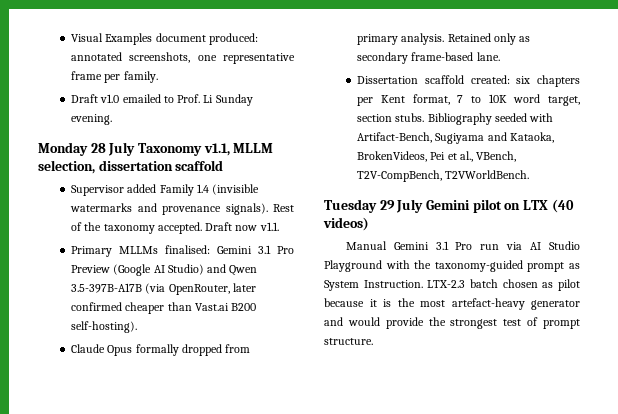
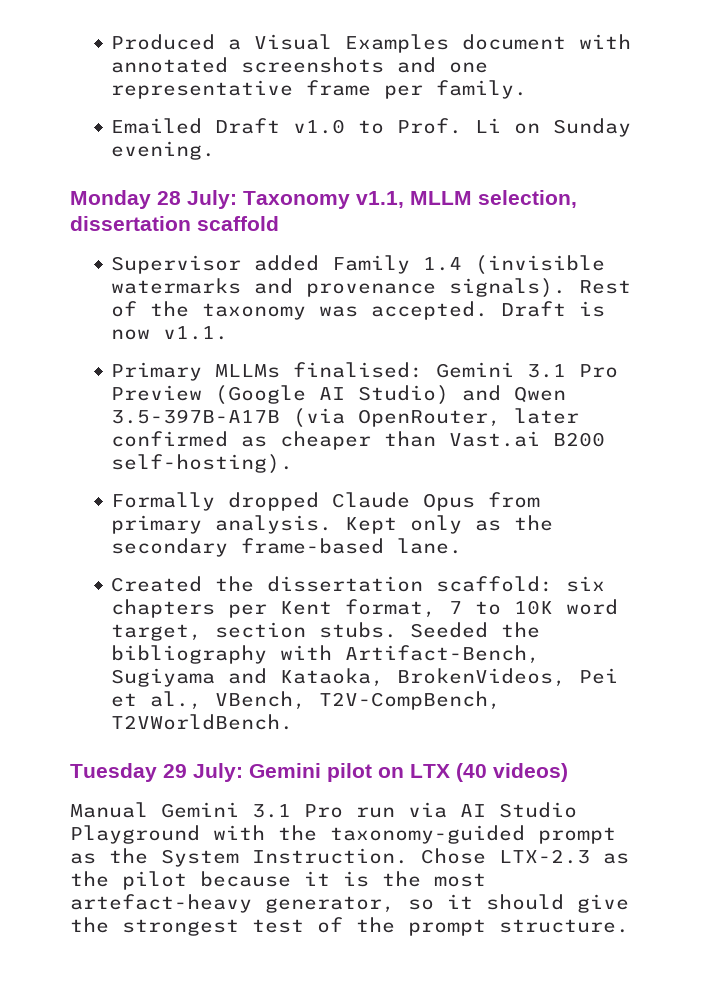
- Visual Examples document produced: annotated screenshots, one representative frame per family.
+ Produced a Visual Examples document with annotated screenshots and one representative frame per family.
- Draft v1.0 emailed to Prof. Li Sunday evening.
+ Emailed Draft v1.0 to Prof. Li on Sunday evening.
- Monday 28 July Taxonomy v1.1, MLLM selection, dissertation scaffold
+ Monday 28 July: Taxonomy v1.1, MLLM selection, dissertation scaffold
- Rest of the taxonomy accepted.
+ Rest of the taxonomy was accepted.
- Draft now v1.1.
+ Draft is now v1.1.
- Primary MLLMs finalised: Gemini 3.1 Pro Preview (Google AI Studio) and Qwen 3.5-397B-A17B (via OpenRouter, later confirmed cheaper than Vast.ai B200 self-hosting).
+ Primary MLLMs finalised: Gemini 3.1 Pro Preview (Google AI Studio) and Qwen 3.5-397B-A17B (via OpenRouter, later confirmed as cheaper than Vast.ai B200 self-hosting).
- Claude Opus formally dropped from primary analysis.
+ Formally dropped Claude Opus from primary analysis.
- Retained only as secondary frame-based lane.
+ Kept only as the secondary frame-based lane.
- Dissertation scaffold created: six chapters per Kent format, 7 to 10K word target, section stubs.
+ Created the dissertation scaffold: six chapters per Kent format, 7 to 10K word target, section stubs.
- Bibliography seeded with Artifact-Bench, Sugiyama and Kataoka, BrokenVideos, Pei et al., VBench, T2V-CompBench, T2VWorldBench.
+ Seeded the bibliography with Artifact-Bench, Sugiyama and Kataoka, BrokenVideos, Pei et al., VBench, T2V-CompBench, T2VWorldBench.
- Tuesday 29 July Gemini pilot on LTX (40 videos)
+ Tuesday 29 July: Gemini pilot on LTX (40 videos)
- Manual Gemini 3.1 Pro run via AI Studio Playground with the taxonomy-guided prompt as System Instruction.
+ Manual Gemini 3.1 Pro run via AI Studio Playground with the taxonomy-guided prompt as the System Instruction.
- LTX-2.3 batch chosen as pilot because it is the most artefact-heavy generator and would provide the strongest test of prompt structure.
+ Chose LTX-2.3 as the pilot because it is the most artefact-heavy generator, so it should give the strongest test of the prompt structure.

